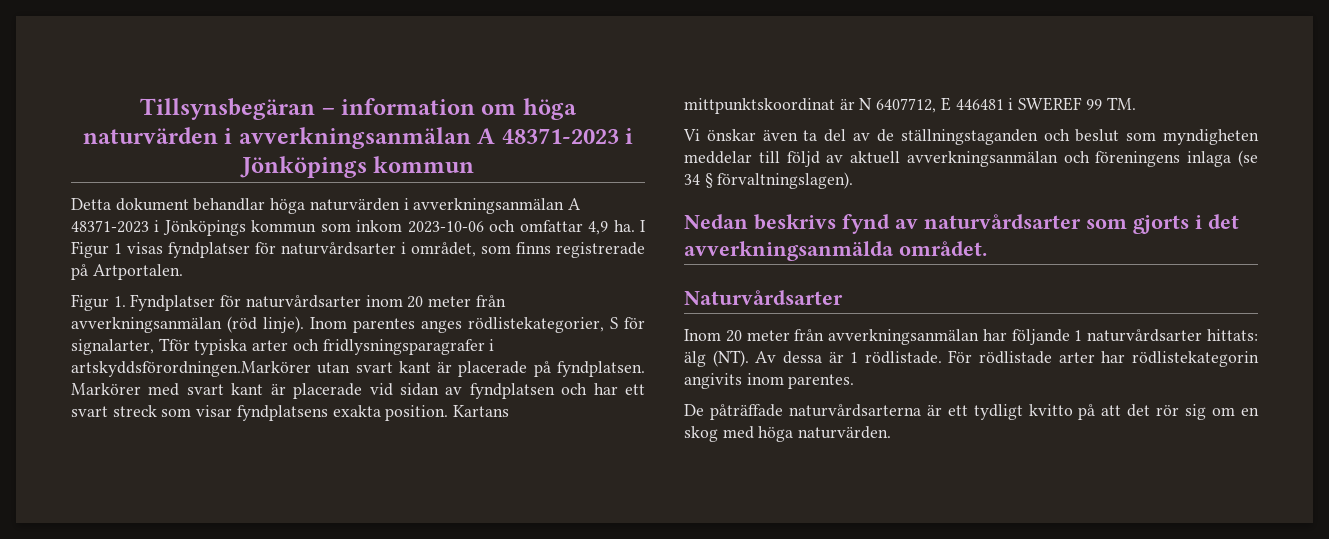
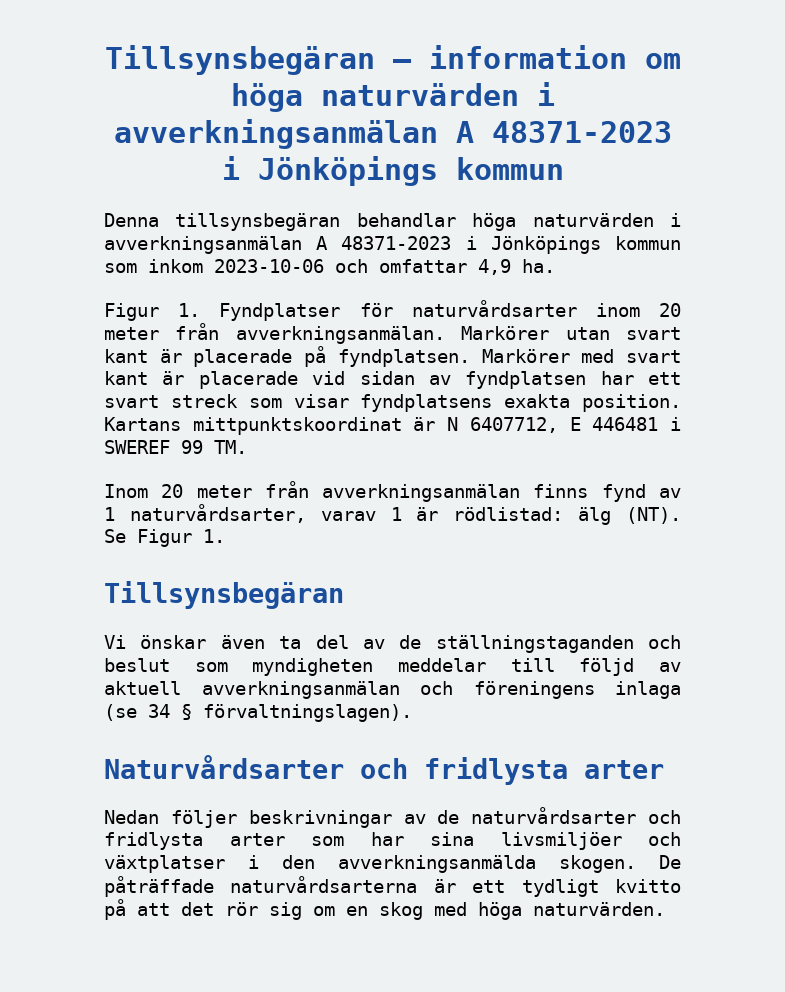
- Detta dokument behandlar höga naturvärden i avverkningsanmälan A 48371-2023 i Jönköpings kommun som inkom 2023-10-06 och omfattar 4,9 ha. I Figur 1 visas fyndplatser för naturvårdsarter i området, som finns registrerade på Artportalen.
+ Denna tillsynsbegäran behandlar höga naturvärden i avverkningsanmälan A 48371-2023 i Jönköpings kommun som inkom 2023-10-06 och omfattar 4,9 ha.
- Figur 1. Fyndplatser för naturvårdsarter inom 20 meter från avverkningsanmälan (röd linje). Inom parentes anges rödlistekategorier, S för signalarter, Tför typiska arter och fridlysningsparagrafer i artskyddsförordningen.Markörer utan svart kant är placerade på fyndplatsen.
+ Figur 1. Fyndplatser för naturvårdsarter inom 20 meter från avverkningsanmälan. Markörer utan svart kant är placerade på fyndplatsen.
- Markörer med svart kant är placerade vid sidan av fyndplatsen och har ett svart streck som visar fyndplatsens exakta position.
+ Markörer med svart kant är placerade vid sidan av fyndplatsen har ett svart streck som visar fyndplatsens exakta position.
+ Inom 20 meter från avverkningsanmälan finns fynd av 1 naturvårdsarter, varav 1 är rödlistad: älg (NT). Se Figur 1.
+ Tillsynsbegäran
- Nedan beskrivs fynd av naturvårdsarter som gjorts i det avverkningsanmälda området.
- Naturvårdsarter
- Inom 20 meter från avverkningsanmälan har följande 1 naturvårdsarter hittats: älg (NT). Av dessa är 1 rödlistade. För rödlistade arter har rödlistekategorin angivits inom parentes.
- De påträffade naturvårdsarterna är ett tydligt kvitto på att det rör sig om en skog med höga naturvärden.
+ Naturvårdsarter och fridlysta arter
+ Nedan följer beskrivningar av de naturvårdsarter och fridlysta arter som har sina livsmiljöer och växtplatser i den avverkningsanmälda skogen. De påträffade naturvårdsarterna är ett tydligt kvitto på att det rör sig om en skog med höga naturvärden.

